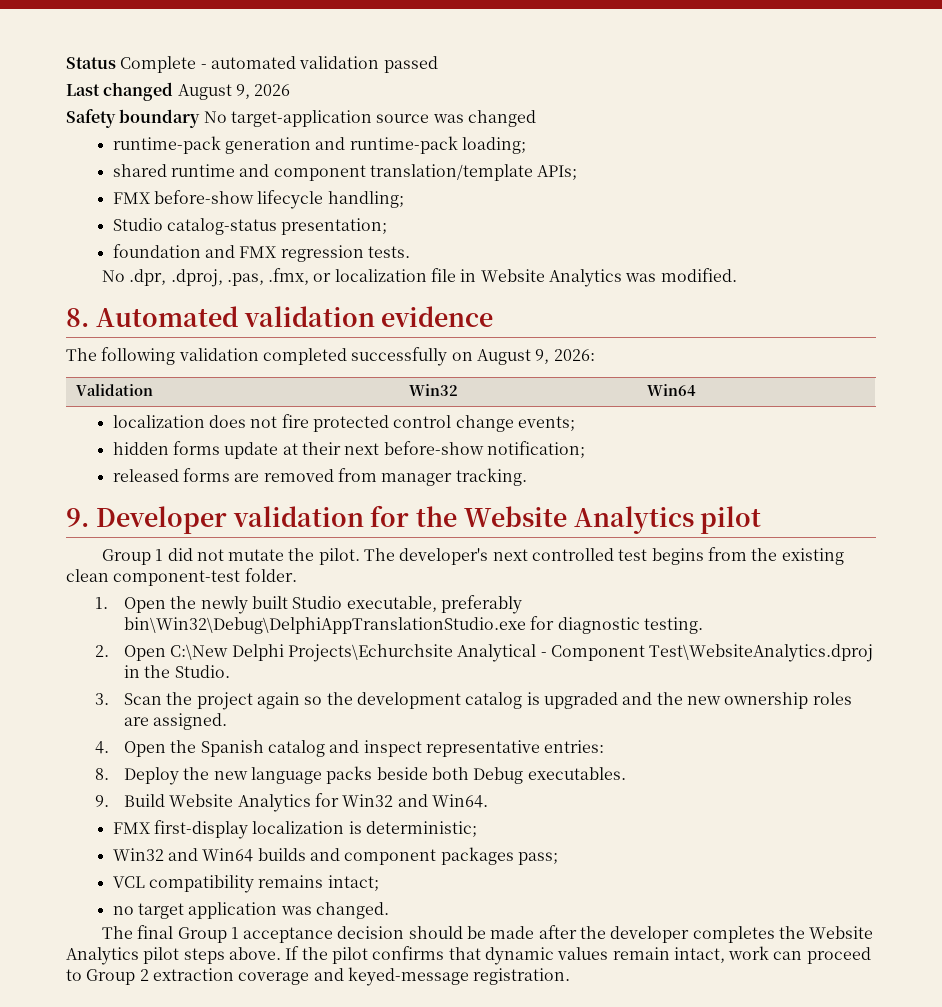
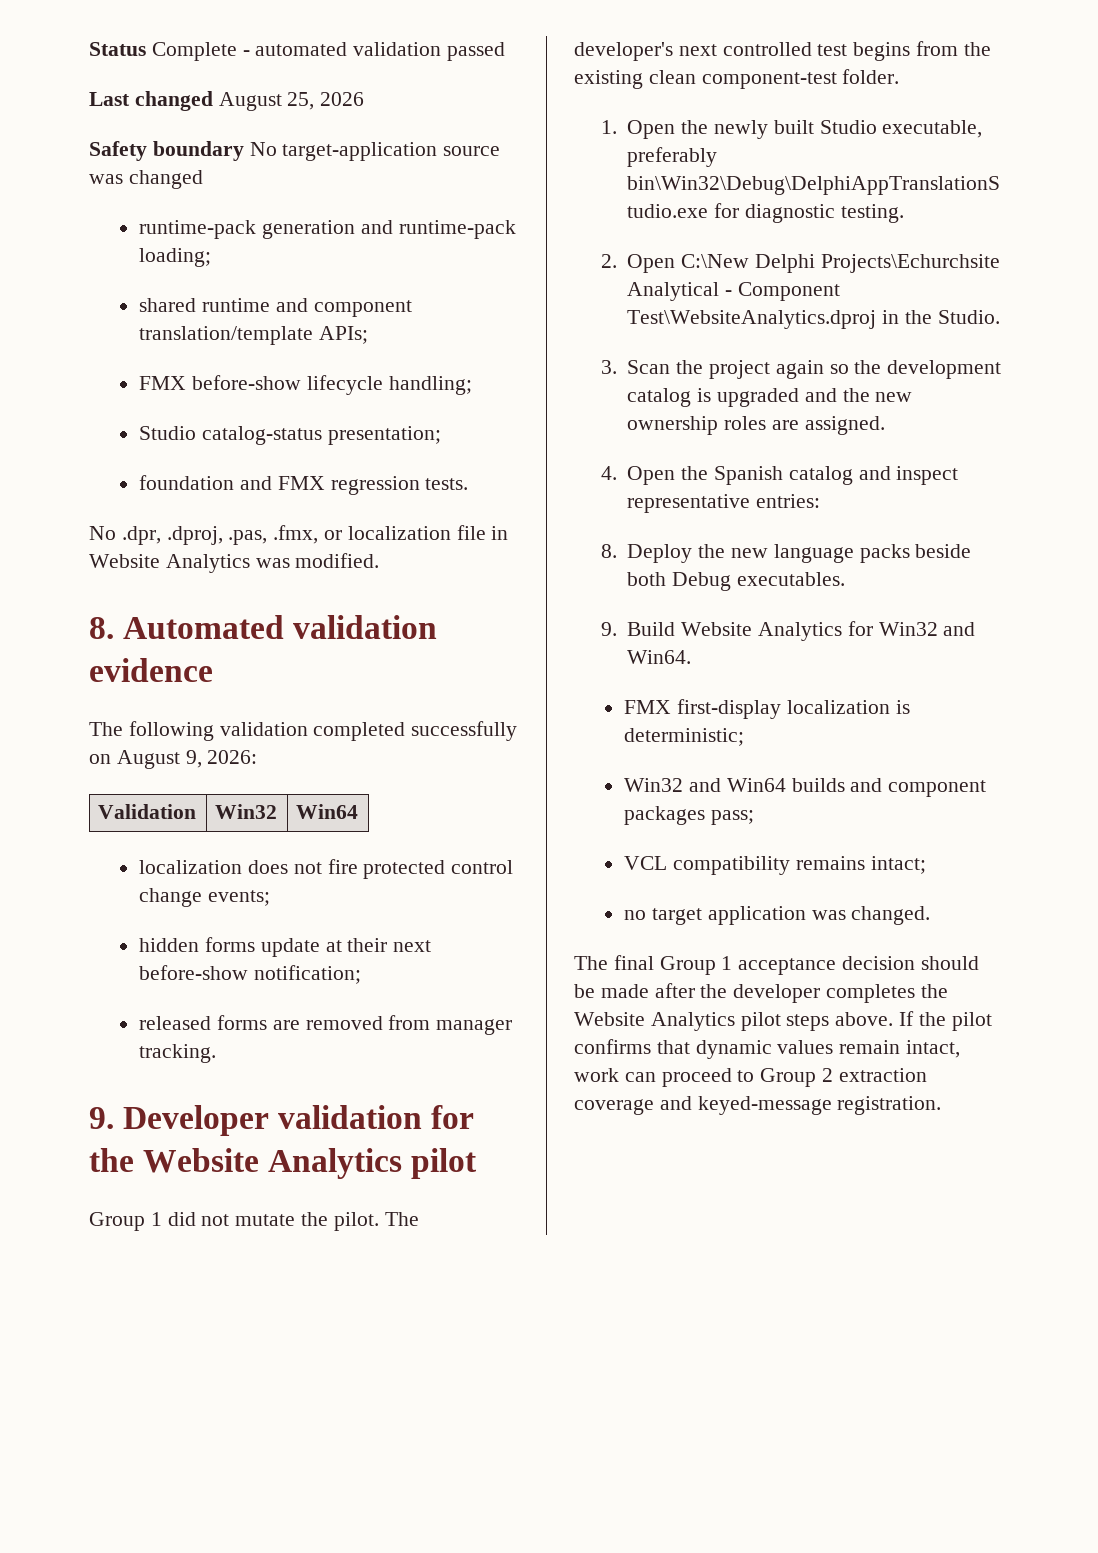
- Last changed August 9, 2026
+ Last changed August 25, 2026

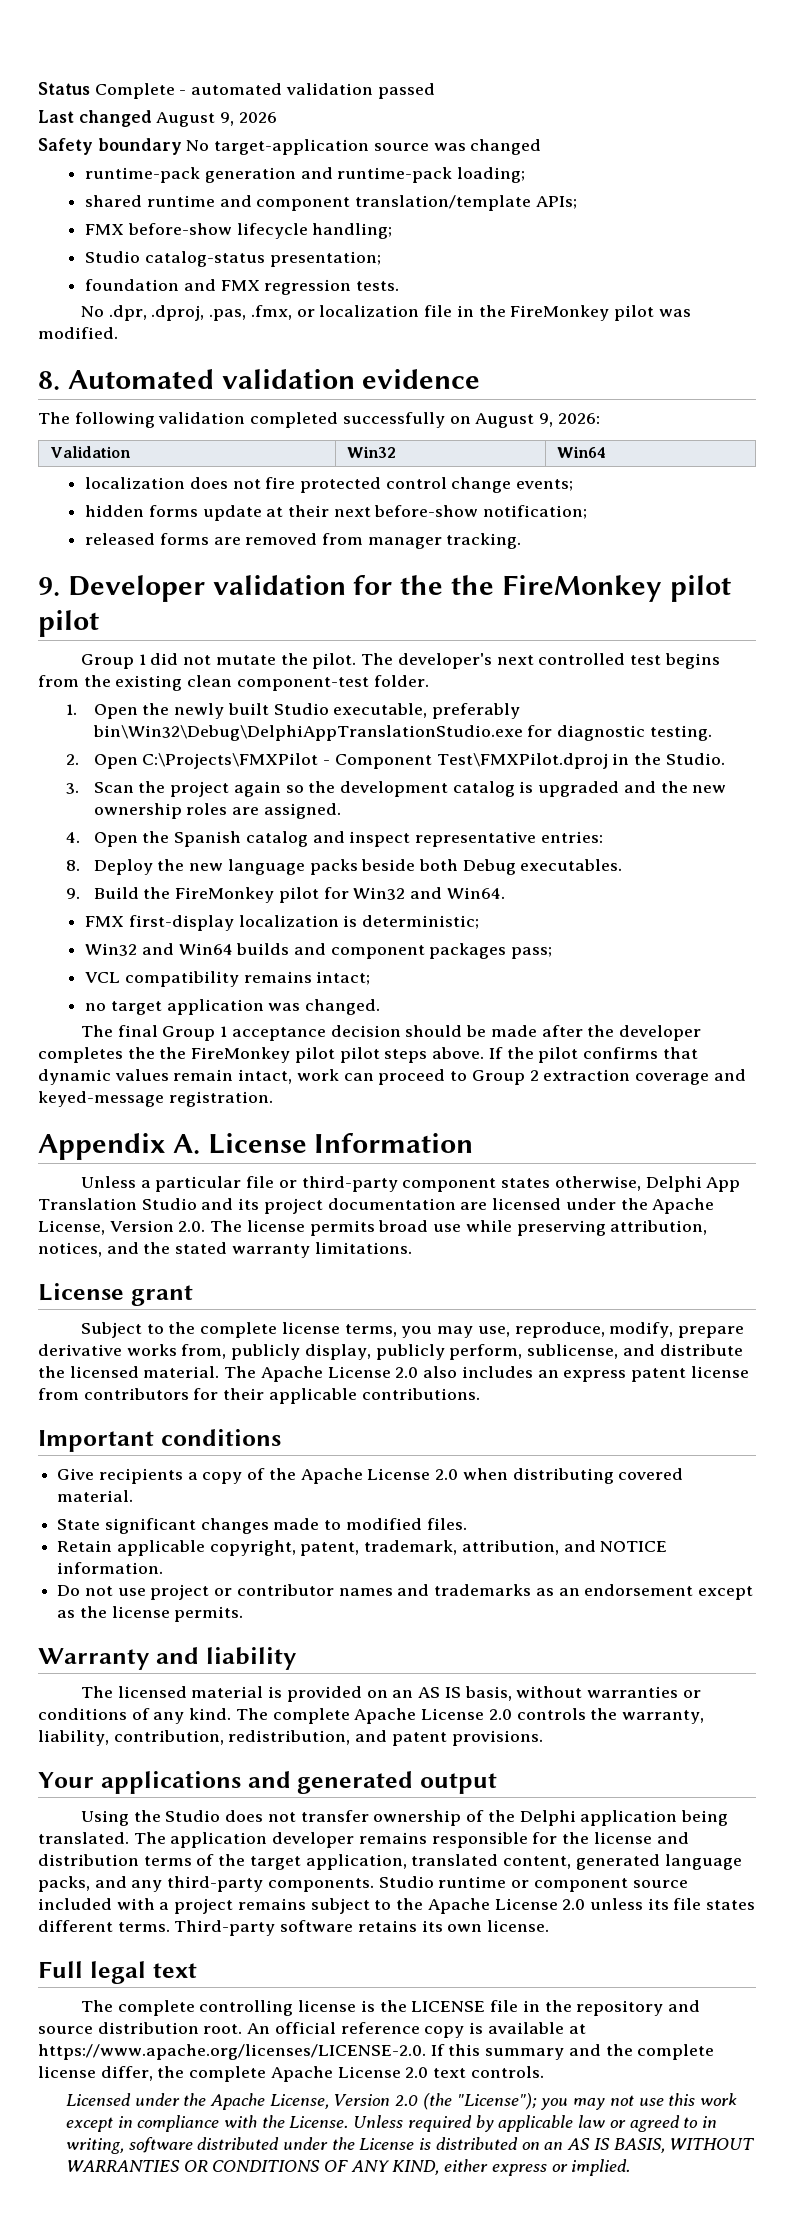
- Last changed August 25, 2026
+ Last changed August 9, 2026
- No .dpr, .dproj, .pas, .fmx, or localization file in Website Analytics was modified.
+ No .dpr, .dproj, .pas, .fmx, or localization file in the FireMonkey pilot was modified.
- 9. Developer validation for the Website Analytics pilot
+ 9. Developer validation for the the FireMonkey pilot pilot
- 2. Open C:\New Delphi Projects\Echurchsite Analytical - Component Test\WebsiteAnalytics.dproj in the Studio.
+ 2. Open C:\Projects\FMXPilot - Component Test\FMXPilot.dproj in the Studio.
- 9. Build Website Analytics for Win32 and Win64.
+ 9. Build the FireMonkey pilot for Win32 and Win64.
- The final Group 1 acceptance decision should be made after the developer completes the Website Analytics pilot steps above.
+ The final Group 1 acceptance decision should be made after the developer completes the the FireMonkey pilot pilot steps above.
+ Appendix A. License Information
+ Unless a particular file or third-party component states otherwise, Delphi App Translation Studio and its project documentation are licensed under the Apache License, Version 2.0. The license permits broad use while preserving attribution, notices, and the stated warranty limitations.
+ License grant
+ Subject to the complete license terms, you may use, reproduce, modify, prepare derivative works from, publicly display, publicly perform, sublicense, and distribute the licensed material. The Apache License 2.0 also includes an express patent license from contributors for their applicable contributions.
+ Important conditions
+ Give recipients a copy of the Apache License 2.0 when distributing covered material.
+ State significant changes made to modified files.
+ Retain applicable copyright, patent, trademark, attribution, and NOTICE information.
+ Do not use project or contributor names and trademarks as an endorsement except as the license permits.
+ Warranty and liability
+ The licensed material is provided on an AS IS basis, without warranties or conditions of any kind. The complete Apache License 2.0 controls the warranty, liability, contribution, redistribution, and patent provisions.
+ Your applications and generated output
+ Using the Studio does not transfer ownership of the Delphi application being translated. The application developer remains responsible for the license and distribution terms of the target application, translated content, generated language packs, and any third-party components. Studio runtime or component source included with a project remains subject to the Apache License 2.0 unless its file states different terms. Third-party software retains its own license.
+ Full legal text
+ The complete controlling license is the LICENSE file in the repository and source distribution root. An official reference copy is available at https://www.apache.org/licenses/LICENSE-2.0. If this summary and the complete license differ, the complete Apache License 2.0 text controls.
+ Licensed under the Apache License, Version 2.0 (the "License"); you may not use this work except in compliance with the License. Unless required by applicable law or agreed to in writing, software distributed under the License is distributed on an AS IS BASIS, WITHOUT WARRANTIES OR CONDITIONS OF ANY KIND, either express or implied.

